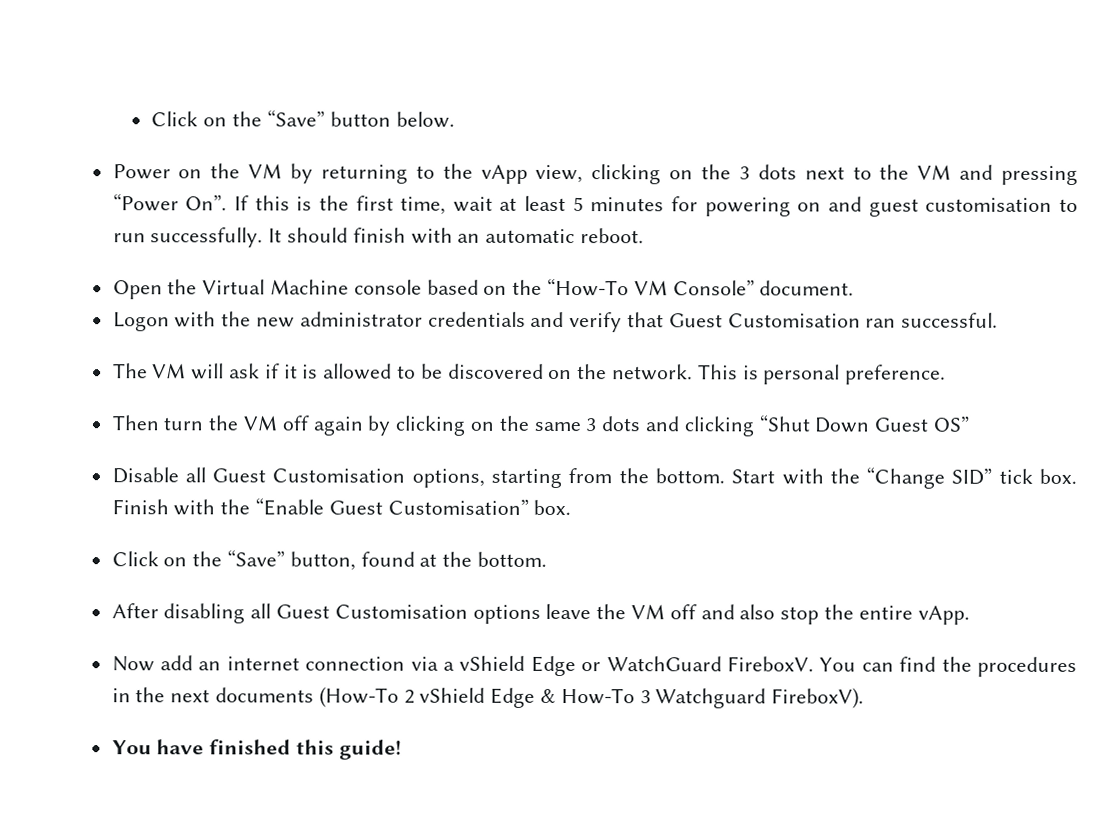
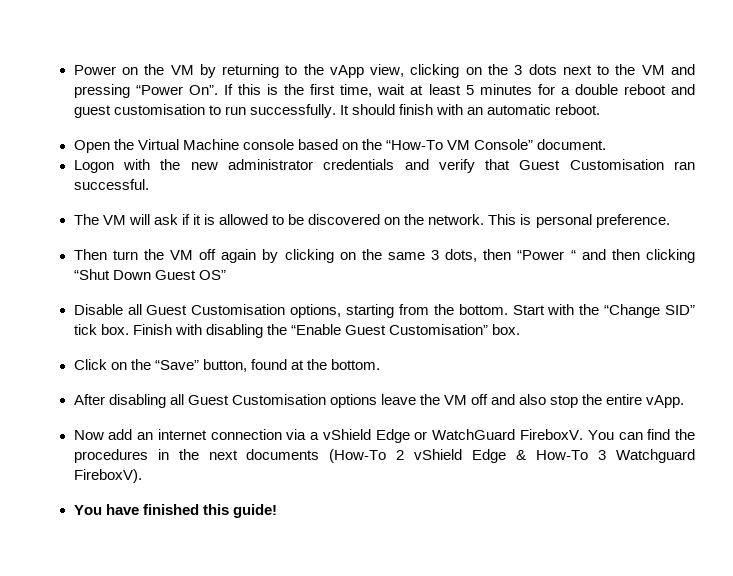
- Click on the “Save” button below.
- Power on the VM by returning to the vApp view, clicking on the 3 dots next to the VM and pressing “Power On”. If this is the first time, wait at least 5 minutes for powering on and guest customisation to run successfully.
+ Power on the VM by returning to the vApp view, clicking on the 3 dots next to the VM and pressing “Power On”. If this is the first time, wait at least 5 minutes for a double reboot and guest customisation to run successfully.
- Then turn the VM off again by clicking on the same 3 dots and clicking “Shut Down Guest OS”
+ Then turn the VM off again by clicking on the same 3 dots, then “Power “ and then clicking “Shut Down Guest OS”
- Finish with the “Enable Guest Customisation” box.
+ Finish with disabling the “Enable Guest Customisation” box.

